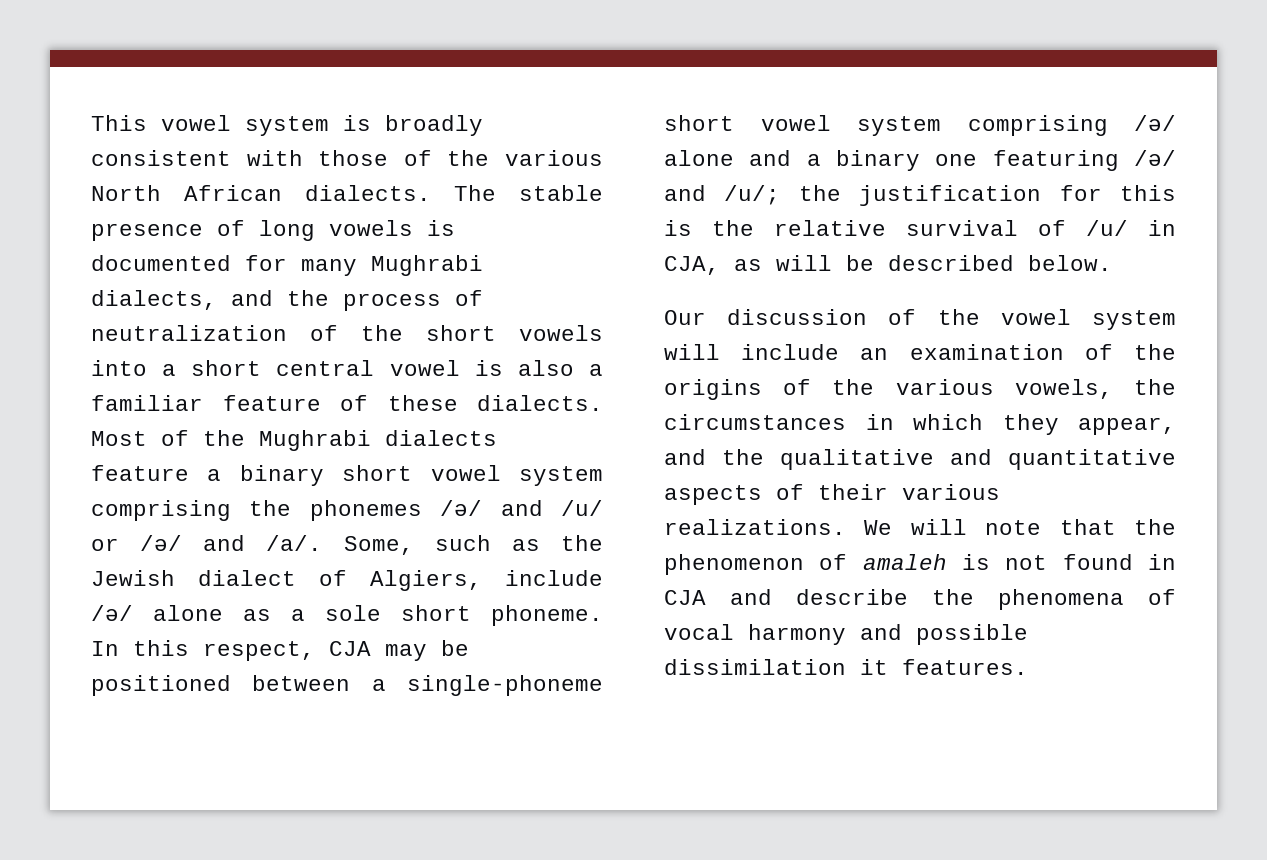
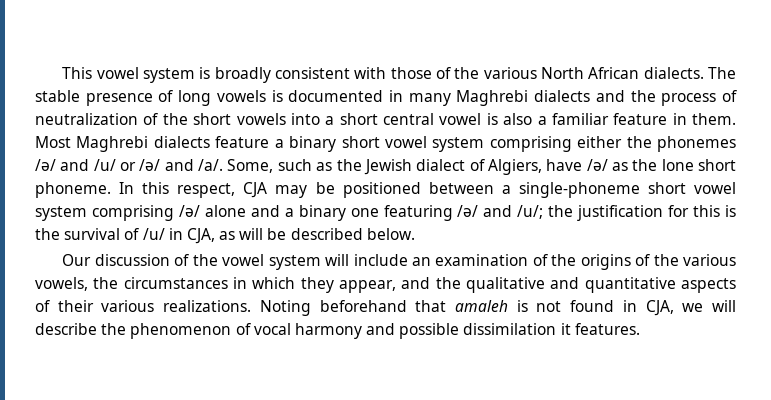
- The stable presence of long vowels is documented for many Mughrabi dialects, and the process of neutralization of the short vowels into a short central vowel is also a familiar feature of these dialects. Most of the Mughrabi dialects feature a binary short vowel system comprising the phonemes /ǝ/ and /u/ or /ǝ/ and /a/.
+ The stable presence of long vowels is documented in many Maghrebi dialects and the process of neutralization of the short vowels into a short central vowel is also a familiar feature in them. Most Maghrebi dialects feature a binary short vowel system comprising either the phonemes /ǝ/ and /u/ or /ǝ/ and /a/.
- Some, such as the Jewish dialect of Algiers, include /ǝ/ alone as a sole short phoneme.
+ Some, such as the Jewish dialect of Algiers, have /ǝ/ as the lone short phoneme.
- In this respect, CJA may be positioned between a single-phoneme short vowel system comprising /ǝ/ alone and a binary one featuring /ǝ/ and /u/; the justification for this is the relative survival of /u/ in CJA, as will be described below.
+ In this respect, CJA may be positioned between a single-phoneme short vowel system comprising /ǝ/ alone and a binary one featuring /ǝ/ and /u/; the justification for this is the survival of /u/ in CJA, as will be described below.
- We will note that the phenomenon of amaleh is not found in CJA and describe the phenomena of vocal harmony and possible dissimilation it features.
+ Noting beforehand that amaleh is not found in CJA, we will describe the phenomenon of vocal harmony and possible dissimilation it features.

